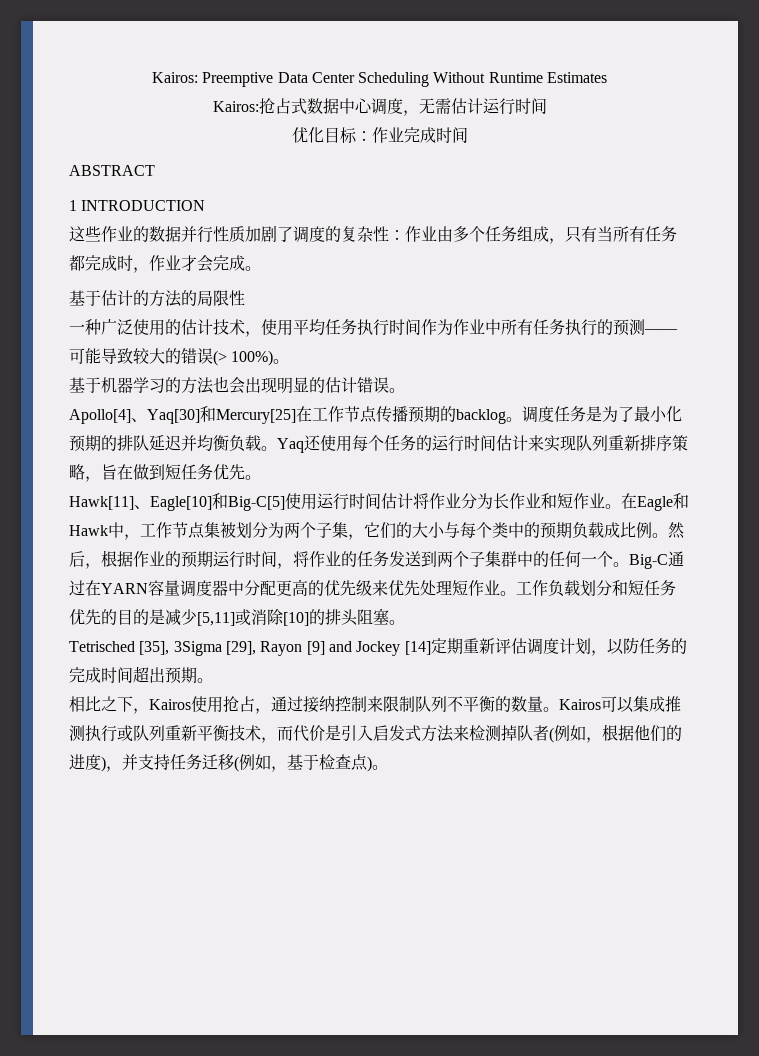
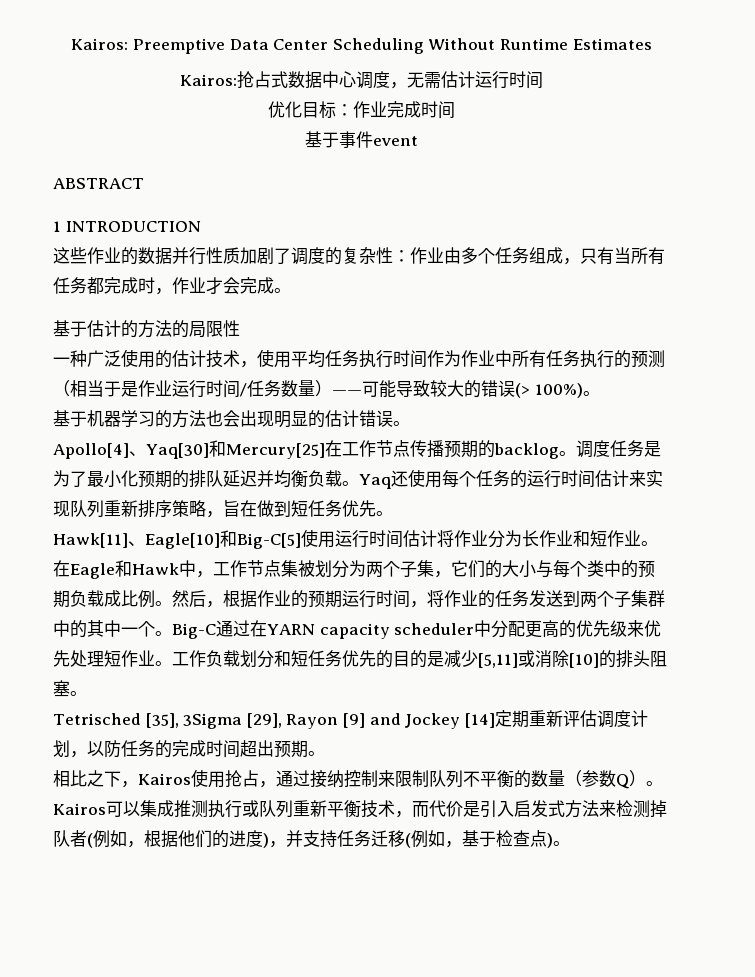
+ 基于事件event
- 一种广泛使用的估计技术，使用平均任务执行时间作为作业中所有任务执行的预测——可能导致较大的错误(> 100%)。
+ 一种广泛使用的估计技术，使用平均任务执行时间作为作业中所有任务执行的预测（相当于是作业运行时间/任务数量）——可能导致较大的错误(> 100%)。
- 然后，根据作业的预期运行时间，将作业的任务发送到两个子集群中的任何一个。
+ 然后，根据作业的预期运行时间，将作业的任务发送到两个子集群中的其中一个。
- Big-C通过在YARN容量调度器中分配更高的优先级来优先处理短作业。
+ Big-C通过在YARN capacity scheduler中分配更高的优先级来优先处理短作业。
- 相比之下，Kairos使用抢占，通过接纳控制来限制队列不平衡的数量。
+ 相比之下，Kairos使用抢占，通过接纳控制来限制队列不平衡的数量（参数Q）。

